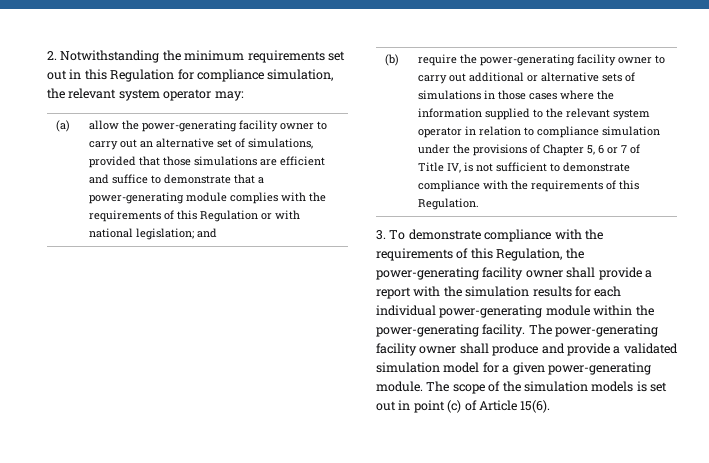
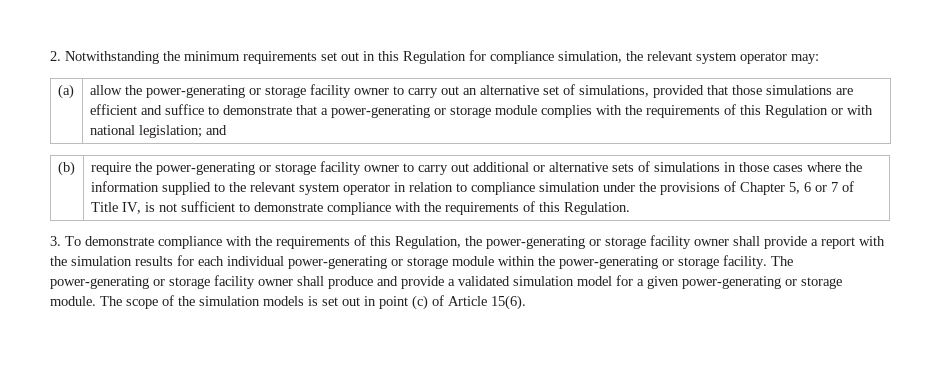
- allow the power-generating facility owner to carry out an alternative set of simulations, provided that those simulations are efficient and suffice to demonstrate that a power-generating module complies with the requirements of this Regulation or with national legislation; and
+ allow the power-generating or storage facility owner to carry out an alternative set of simulations, provided that those simulations are efficient and suffice to demonstrate that a power-generating or storage module complies with the requirements of this Regulation or with national legislation; and
- require the power-generating facility owner to carry out additional or alternative sets of simulations in those cases where the information supplied to the relevant system operator in relation to compliance simulation under the provisions of Chapter 5, 6 or 7 of Title IV, is not sufficient to demonstrate compliance with the requirements of this Regulation.
+ require the power-generating or storage facility owner to carry out additional or alternative sets of simulations in those cases where the information supplied to the relevant system operator in relation to compliance simulation under the provisions of Chapter 5, 6 or 7 of Title IV, is not sufficient to demonstrate compliance with the requirements of this Regulation.
- 3. To demonstrate compliance with the requirements of this Regulation, the power-generating facility owner shall provide a report with the simulation results for each individual power-generating module within the power-generating facility.
+ 3. To demonstrate compliance with the requirements of this Regulation, the power-generating or storage facility owner shall provide a report with the simulation results for each individual power-generating or storage module within the power-generating or storage facility.
- The power-generating facility owner shall produce and provide a validated simulation model for a given power-generating module.
+ The power-generating or storage facility owner shall produce and provide a validated simulation model for a given power-generating or storage module.

